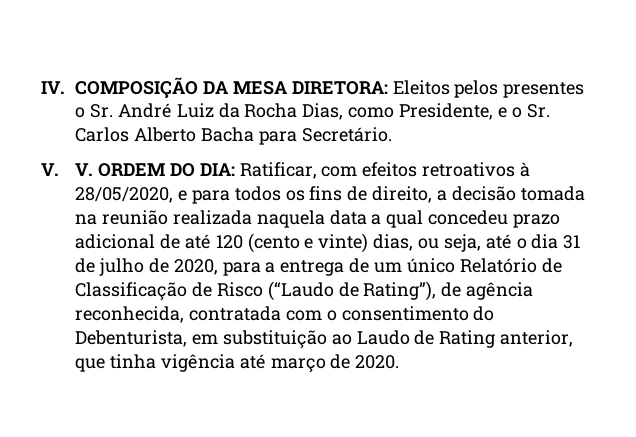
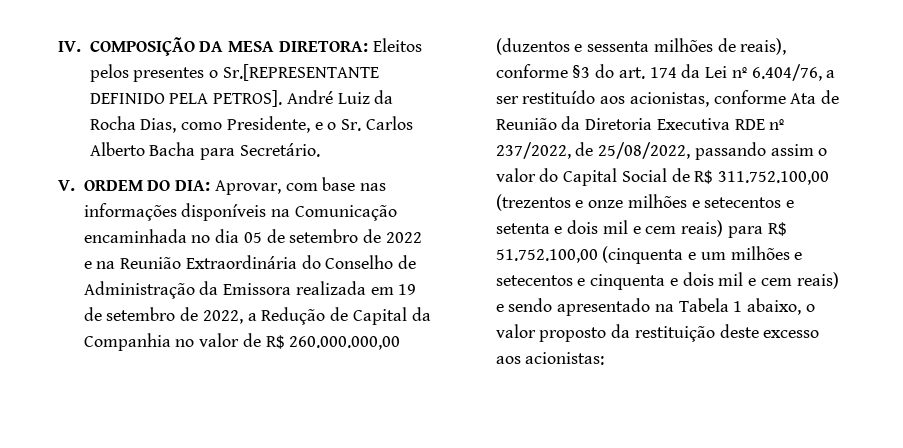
- IV. COMPOSIÇÃO DA MESA DIRETORA: Eleitos pelos presentes o Sr. André Luiz da Rocha Dias, como Presidente, e o Sr. Carlos Alberto Bacha para Secretário.
+ IV. COMPOSIÇÃO DA MESA DIRETORA: Eleitos pelos presentes o Sr.[REPRESENTANTE DEFINIDO PELA PETROS]. André Luiz da Rocha Dias, como Presidente, e o Sr. Carlos Alberto Bacha para Secretário.
- V. V. ORDEM DO DIA: Ratificar, com efeitos retroativos à 28/05/2020, e para todos os fins de direito, a decisão tomada na reunião realizada naquela data a qual concedeu prazo adicional de até 120 (cento e vinte) dias, ou seja, até o dia 31 de julho de 2020, para a entrega de um único Relatório de Classificação de Risco (“Laudo de Rating”), de agência reconhecida, contratada com o consentimento do Debenturista, em substituição ao Laudo de Rating anterior, que tinha vigência até março de 2020.
+ V. ORDEM DO DIA: Aprovar, com base nas informações disponíveis na Comunicação encaminhada no dia 05 de setembro de 2022 e na Reunião Extraordinária do Conselho de Administração da Emissora realizada em 19 de setembro de 2022, a Redução de Capital da Companhia no valor de R$ 260.000.000,00 (duzentos e sessenta milhões de reais), conforme §3 do art. 174 da Lei nº 6.404/76, a ser restituído aos acionistas, conforme Ata de Reunião da Diretoria Executiva RDE nº 237/2022, de 25/08/2022, passando assim o valor do Capital Social de R$ 311.752.100,00 (trezentos e onze milhões e setecentos e setenta e dois mil e cem reais) para R$ 51.752.100,00 (cinquenta e um milhões e setecentos e cinquenta e dois mil e cem reais) e sendo apresentado na Tabela 1 abaixo, o valor proposto da restituição deste excesso aos acionistas:

